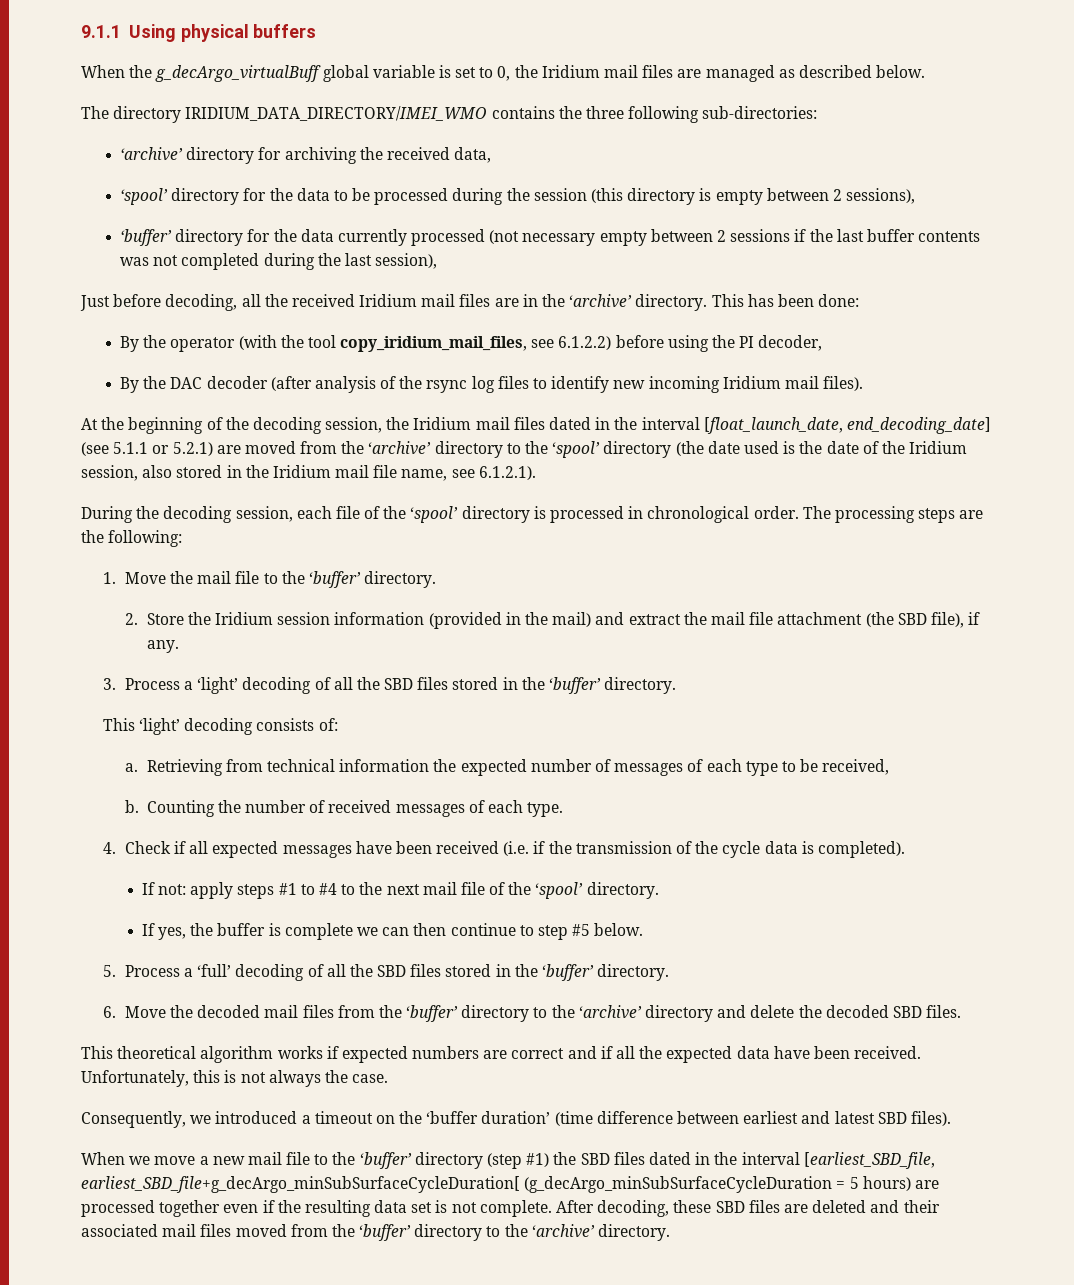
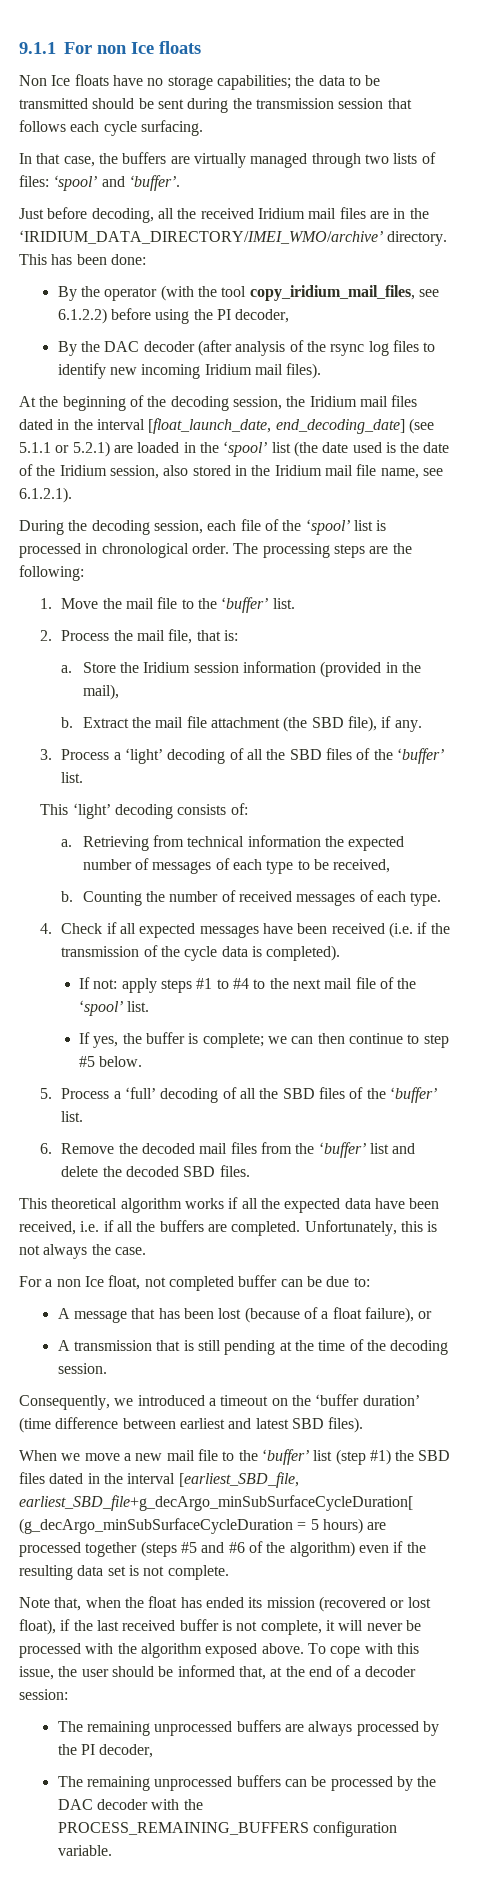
- 9.1.1 Using physical buffers
- When the g_decArgo_virtualBuff global variable is set to 0, the Iridium mail files are managed as described below.
- The directory IRIDIUM_DATA_DIRECTORY/IMEI_WMO contains the three following sub-directories:
- ‘archive’ directory for archiving the received data,
- ‘spool’ directory for the data to be processed during the session (this directory is empty between 2 sessions),
- ‘buffer’ directory for the data currently processed (not necessary empty between 2 sessions if the last buffer contents was not completed during the last session),
+ 9.1.1 For non Ice floats
+ Non Ice floats have no storage capabilities; the data to be transmitted should be sent during the transmission session that follows each cycle surfacing.
+ In that case, the buffers are virtually managed through two lists of files: ‘spool’ and ‘buffer’.
- Just before decoding, all the received Iridium mail files are in the ‘archive’ directory.
+ Just before decoding, all the received Iridium mail files are in the ‘IRIDIUM_DATA_DIRECTORY/IMEI_WMO/archive’ directory.
- At the beginning of the decoding session, the Iridium mail files dated in the interval [float_launch_date, end_decoding_date] (see 5.1.1 or 5.2.1) are moved from the ‘archive’ directory to the ‘spool’ directory (the date used is the date of the Iridium session, also stored in the Iridium mail file name, see 6.1.2.1).
+ At the beginning of the decoding session, the Iridium mail files dated in the interval [float_launch_date, end_decoding_date] (see 5.1.1 or 5.2.1) are loaded in the ‘spool’ list (the date used is the date of the Iridium session, also stored in the Iridium mail file name, see 6.1.2.1).
- During the decoding session, each file of the ‘spool’ directory is processed in chronological order.
+ During the decoding session, each file of the ‘spool’ list is processed in chronological order.
- 1. Move the mail file to the ‘buffer’ directory.
- 2. Store the Iridium session information (provided in the mail) and extract the mail file attachment (the SBD file), if any.
+ 1. Move the mail file to the ‘buffer’ list.
+ 2. Process the mail file, that is:
+ a. Store the Iridium session information (provided in the mail),
+ b. Extract the mail file attachment (the SBD file), if any.
- 3. Process a ‘light’ decoding of all the SBD files stored in the ‘buffer’ directory.
+ 3. Process a ‘light’ decoding of all the SBD files of the ‘buffer’ list.
- If not: apply steps #1 to #4 to the next mail file of the ‘spool’ directory.
+ If not: apply steps #1 to #4 to the next mail file of the ‘spool’ list.
- If yes, the buffer is complete we can then continue to step #5 below.
+ If yes, the buffer is complete; we can then continue to step #5 below.
- 5. Process a ‘full’ decoding of all the SBD files stored in the ‘buffer’ directory.
+ 5. Process a ‘full’ decoding of all the SBD files of the ‘buffer’ list.
- 6. Move the decoded mail files from the ‘buffer’ directory to the ‘archive’ directory and delete the decoded SBD files.
+ 6. Remove the decoded mail files from the ‘buffer’ list and delete the decoded SBD files.
- This theoretical algorithm works if expected numbers are correct and if all the expected data have been received.
+ This theoretical algorithm works if all the expected data have been received, i.e. if all the buffers are completed.
+ For a non Ice float, not completed buffer can be due to:
+ A message that has been lost (because of a float failure), or
+ A transmission that is still pending at the time of the decoding session.
- When we move a new mail file to the ‘buffer’ directory (step #1) the SBD files dated in the interval [earliest_SBD_file, earliest_SBD_file+g_decArgo_minSubSurfaceCycleDuration[ (g_decArgo_minSubSurfaceCycleDuration = 5 hours) are processed together even if the resulting data set is not complete. After decoding, these SBD files are deleted and their associated mail files moved from the ‘buffer’ directory to the ‘archive’ directory.
+ When we move a new mail file to the ‘buffer’ list (step #1) the SBD files dated in the interval [earliest_SBD_file, earliest_SBD_file+g_decArgo_minSubSurfaceCycleDuration[ (g_decArgo_minSubSurfaceCycleDuration = 5 hours) are processed together (steps #5 and #6 of the algorithm) even if the resulting data set is not complete.
+ Note that, when the float has ended its mission (recovered or lost float), if the last received buffer is not complete, it will never be processed with the algorithm exposed above. To cope with this issue, the user should be informed that, at the end of a decoder session:
+ The remaining unprocessed buffers are always processed by the PI decoder,
+ The remaining unprocessed buffers can be processed by the DAC decoder with the PROCESS_REMAINING_BUFFERS configuration variable.

